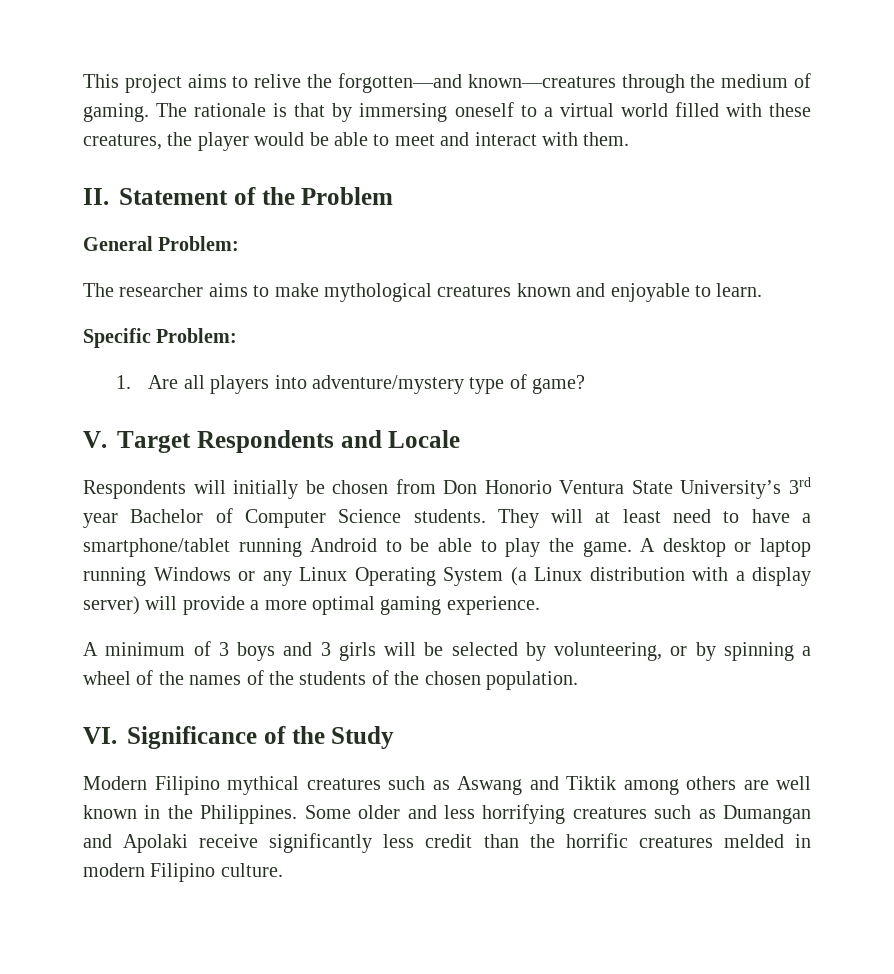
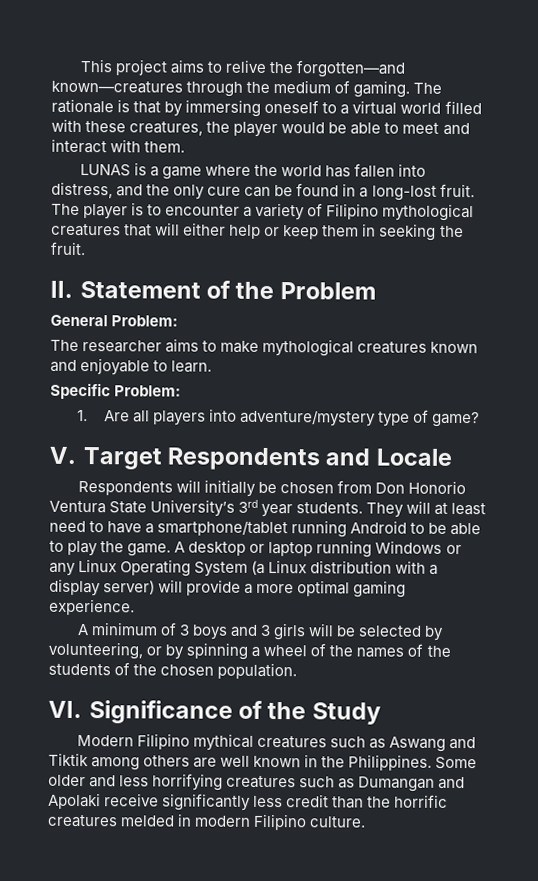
+ LUNAS is a game where the world has fallen into distress, and the only cure can be found in a long-lost fruit. The player is to encounter a variety of Filipino mythological creatures that will either help or keep them in seeking the fruit.
- Respondents will initially be chosen from Don Honorio Ventura State University’s 3rd year Bachelor of Computer Science students.
+ Respondents will initially be chosen from Don Honorio Ventura State University’s 3rd year students.

